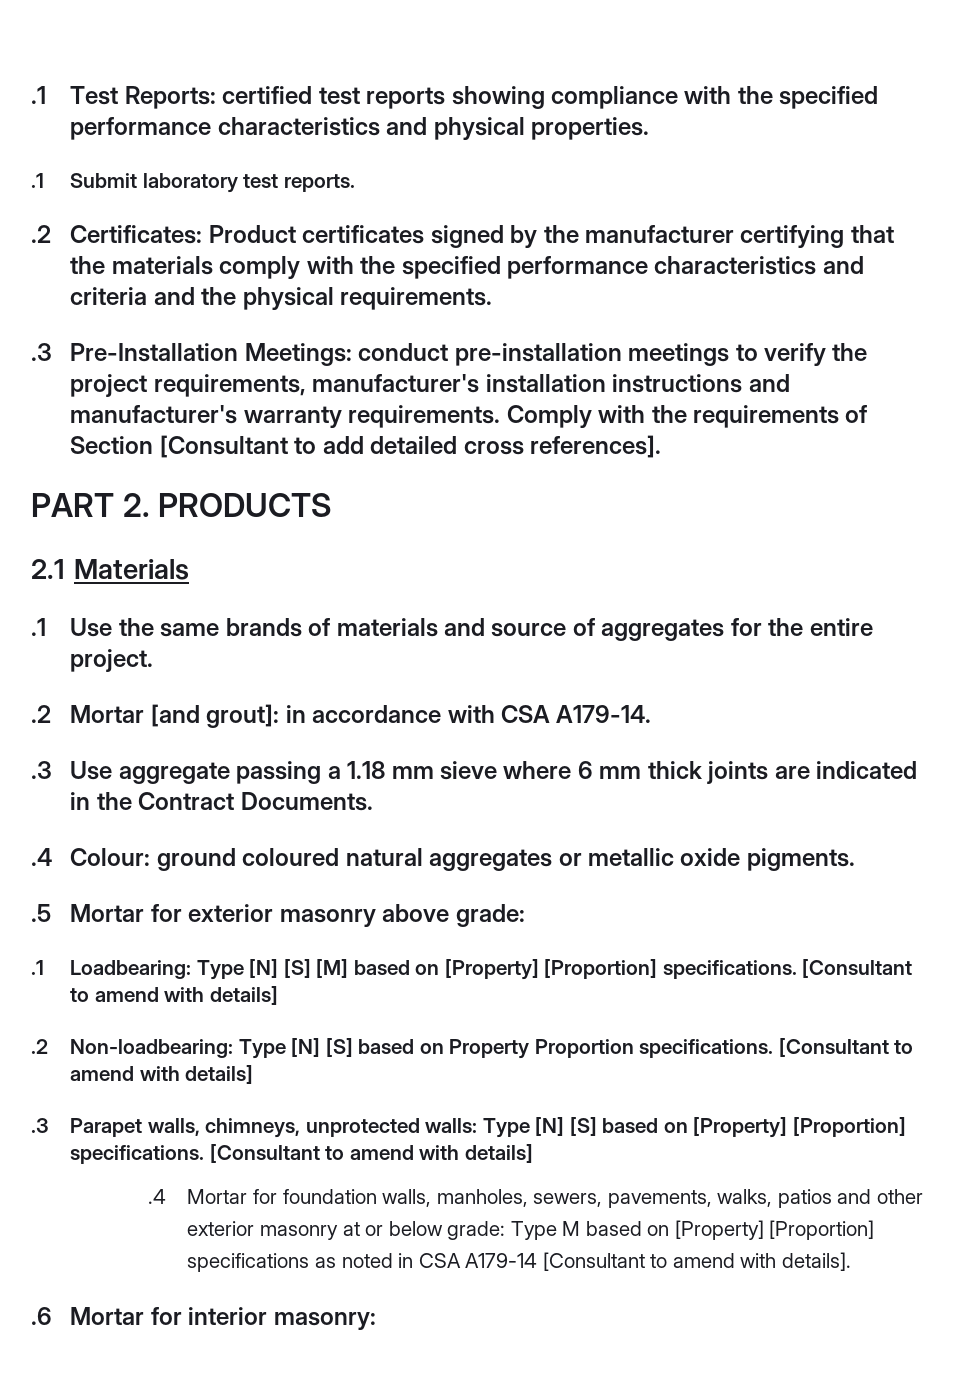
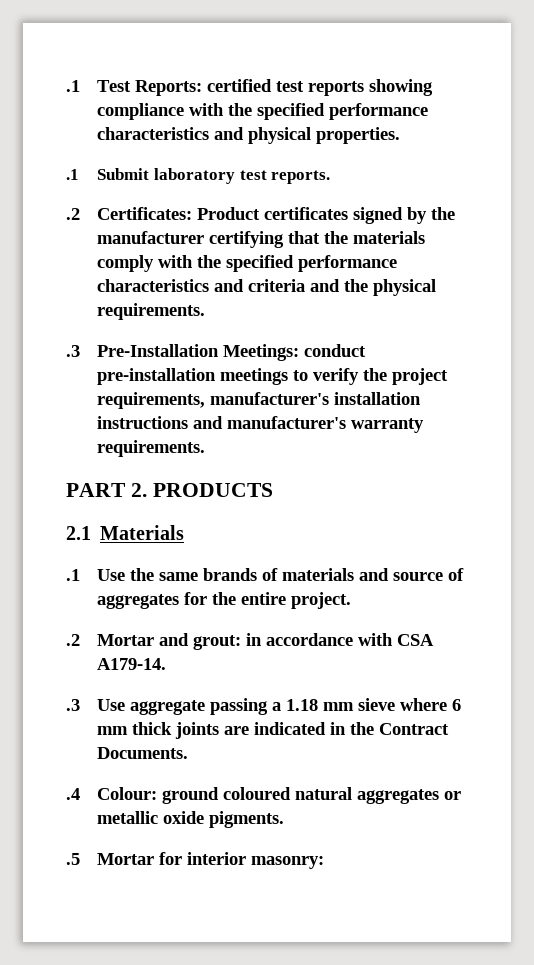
- Comply with the requirements of Section [Consultant to add detailed cross references].
- .2 Mortar [and grout]: in accordance with CSA A179-14.
+ .2 Mortar and grout: in accordance with CSA A179-14.
- .5 Mortar for exterior masonry above grade:
- .1 Loadbearing: Type [N] [S] [M] based on [Property] [Proportion] specifications. [Consultant to amend with details]
- .2 Non-loadbearing: Type [N] [S] based on Property Proportion specifications. [Consultant to amend with details]
- .3 Parapet walls, chimneys, unprotected walls: Type [N] [S] based on [Property] [Proportion] specifications. [Consultant to amend with details]
- .4 Mortar for foundation walls, manholes, sewers, pavements, walks, patios and other exterior masonry at or below grade: Type M based on [Property] [Proportion] specifications as noted in CSA A179-14 [Consultant to amend with details].
- .6 Mortar for interior masonry:
+ .5 Mortar for interior masonry:

